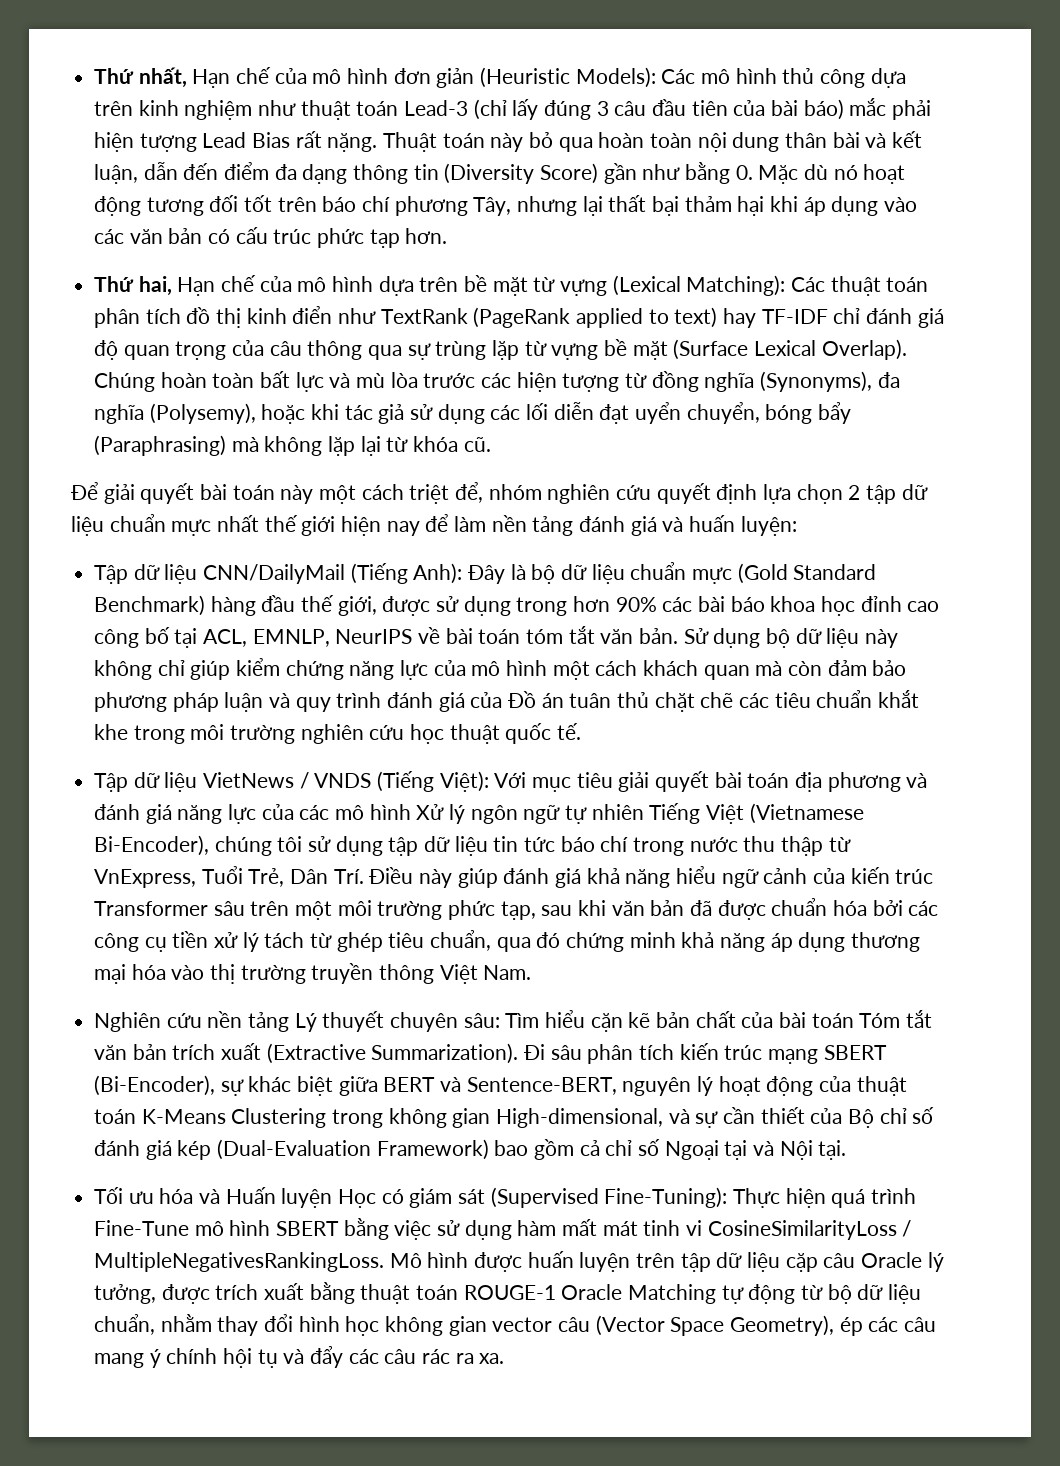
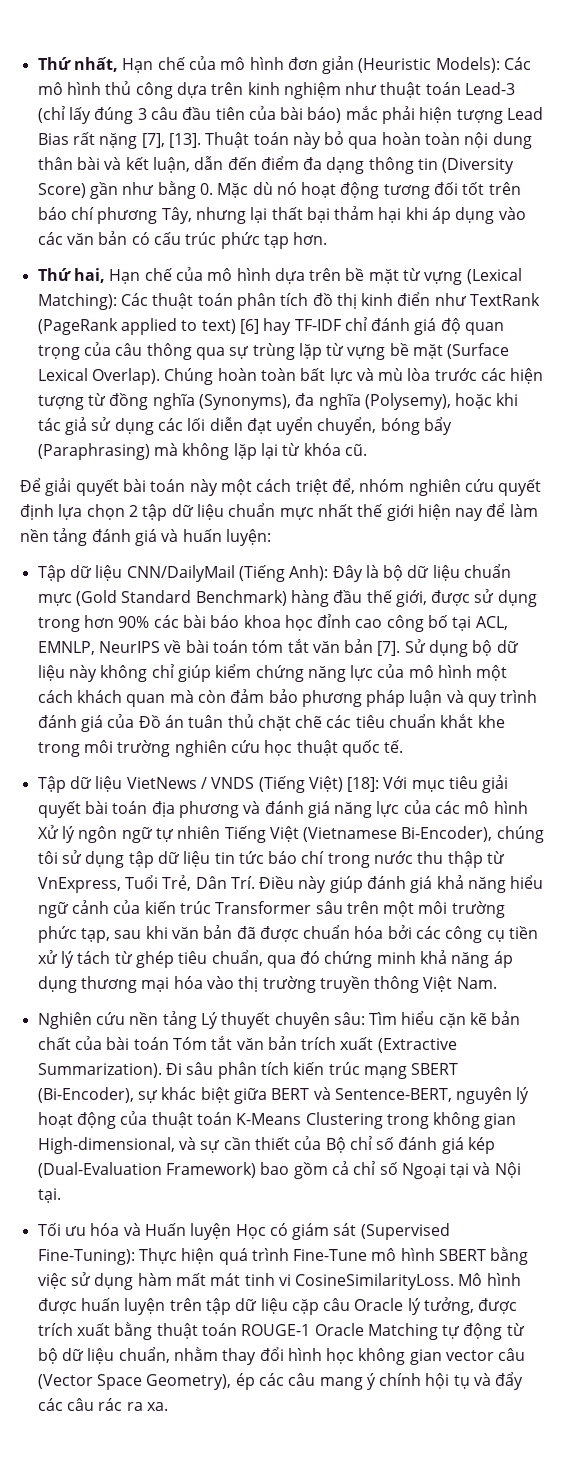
- Thứ nhất, Hạn chế của mô hình đơn giản (Heuristic Models): Các mô hình thủ công dựa trên kinh nghiệm như thuật toán Lead-3 (chỉ lấy đúng 3 câu đầu tiên của bài báo) mắc phải hiện tượng Lead Bias rất nặng.
+ Thứ nhất, Hạn chế của mô hình đơn giản (Heuristic Models): Các mô hình thủ công dựa trên kinh nghiệm như thuật toán Lead-3 (chỉ lấy đúng 3 câu đầu tiên của bài báo) mắc phải hiện tượng Lead Bias rất nặng [7], [13].
- Thứ hai, Hạn chế của mô hình dựa trên bề mặt từ vựng (Lexical Matching): Các thuật toán phân tích đồ thị kinh điển như TextRank (PageRank applied to text) hay TF-IDF chỉ đánh giá độ quan trọng của câu thông qua sự trùng lặp từ vựng bề mặt (Surface Lexical Overlap).
+ Thứ hai, Hạn chế của mô hình dựa trên bề mặt từ vựng (Lexical Matching): Các thuật toán phân tích đồ thị kinh điển như TextRank (PageRank applied to text) [6] hay TF-IDF chỉ đánh giá độ quan trọng của câu thông qua sự trùng lặp từ vựng bề mặt (Surface Lexical Overlap).
- Tập dữ liệu CNN/DailyMail (Tiếng Anh): Đây là bộ dữ liệu chuẩn mực (Gold Standard Benchmark) hàng đầu thế giới, được sử dụng trong hơn 90% các bài báo khoa học đỉnh cao công bố tại ACL, EMNLP, NeurIPS về bài toán tóm tắt văn bản.
+ Tập dữ liệu CNN/DailyMail (Tiếng Anh): Đây là bộ dữ liệu chuẩn mực (Gold Standard Benchmark) hàng đầu thế giới, được sử dụng trong hơn 90% các bài báo khoa học đỉnh cao công bố tại ACL, EMNLP, NeurIPS về bài toán tóm tắt văn bản [7].
- Tập dữ liệu VietNews / VNDS (Tiếng Việt):
+ Tập dữ liệu VietNews / VNDS (Tiếng Việt) [18]:
- Tối ưu hóa và Huấn luyện Học có giám sát (Supervised Fine-Tuning): Thực hiện quá trình Fine-Tune mô hình SBERT bằng việc sử dụng hàm mất mát tinh vi CosineSimilarityLoss / MultipleNegativesRankingLoss.
+ Tối ưu hóa và Huấn luyện Học có giám sát (Supervised Fine-Tuning): Thực hiện quá trình Fine-Tune mô hình SBERT bằng việc sử dụng hàm mất mát tinh vi CosineSimilarityLoss.

